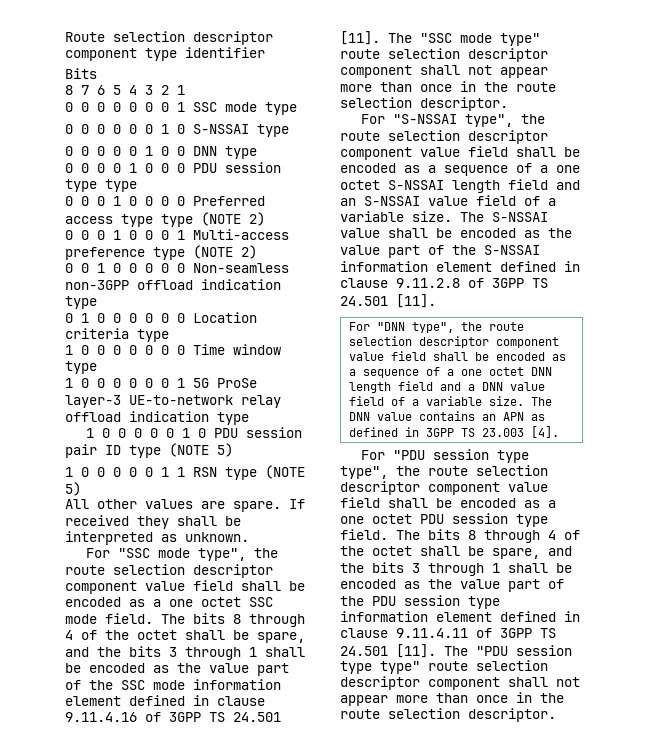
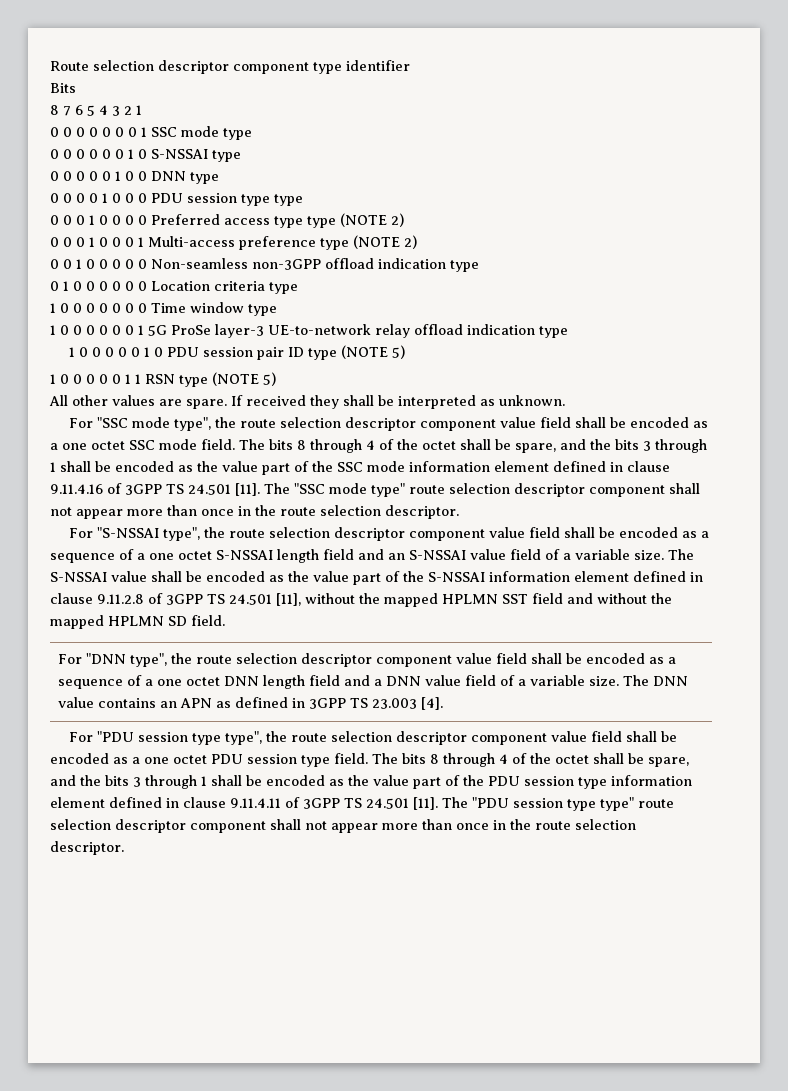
- The S-NSSAI value shall be encoded as the value part of the S-NSSAI information element defined in clause 9.11.2.8 of 3GPP TS 24.501 [11].
+ The S-NSSAI value shall be encoded as the value part of the S-NSSAI information element defined in clause 9.11.2.8 of 3GPP TS 24.501 [11], without the mapped HPLMN SST field and without the mapped HPLMN SD field.

